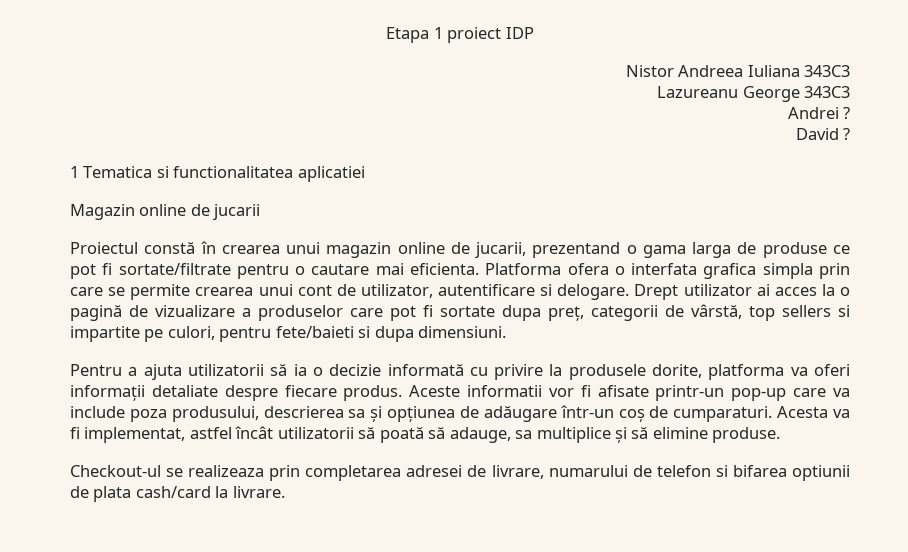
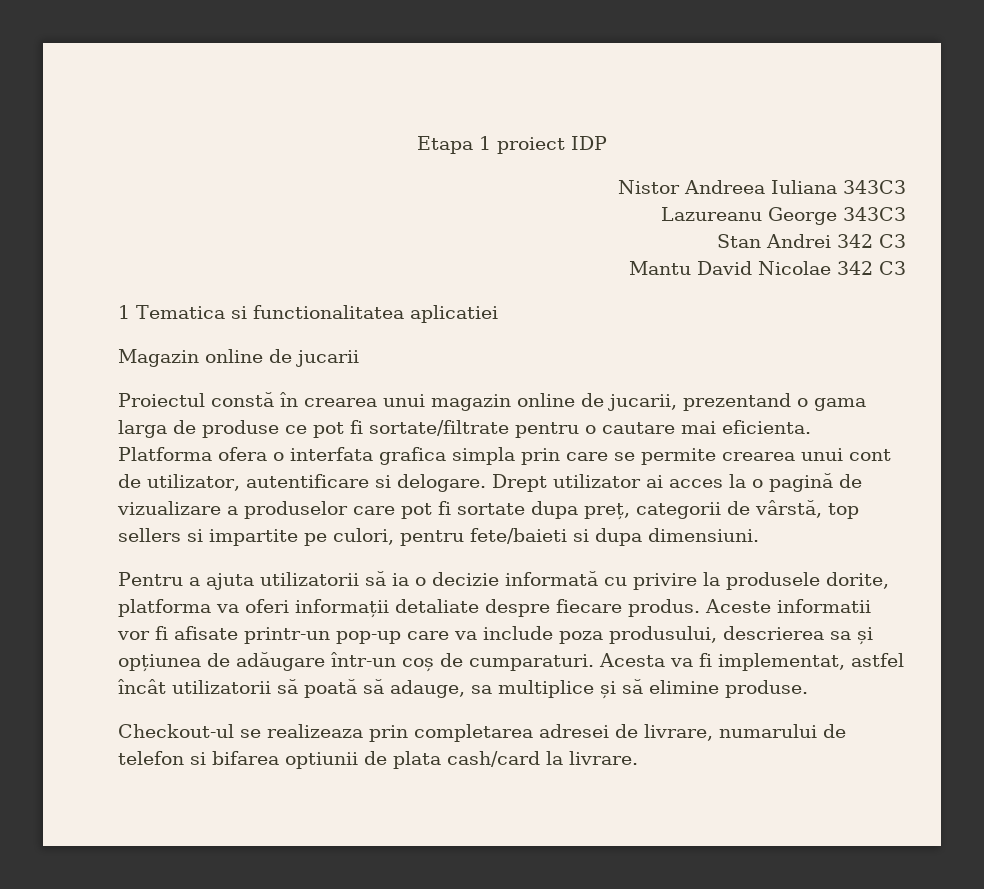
- Andrei ?
- David ?
+ Stan Andrei 342 C3
+ Mantu David Nicolae 342 C3

